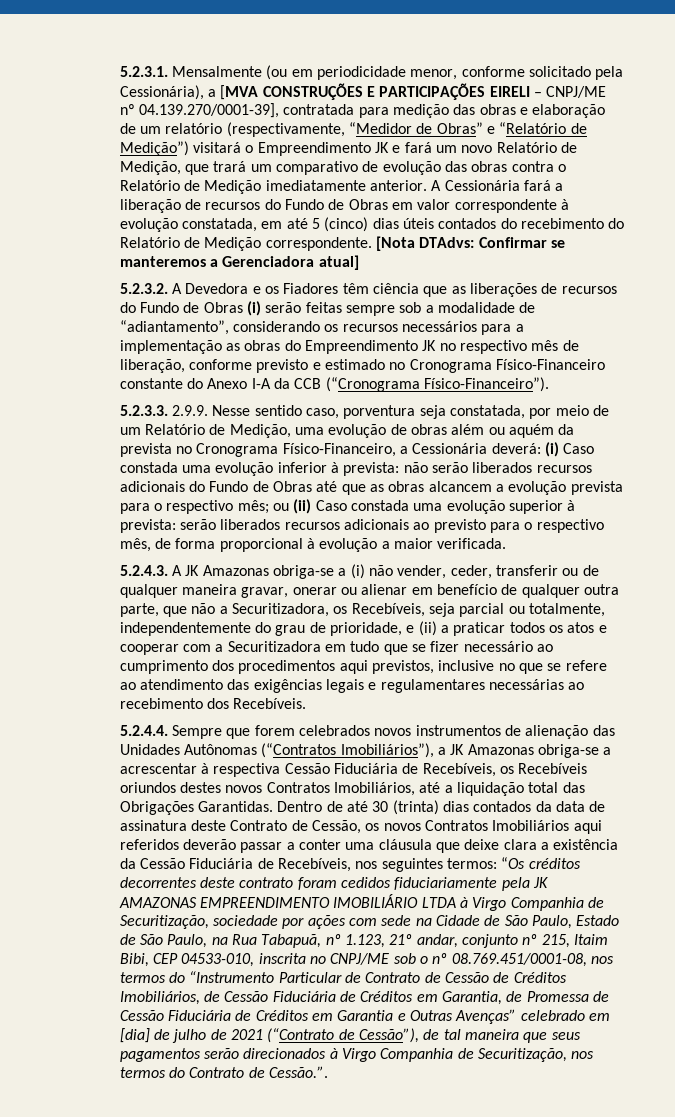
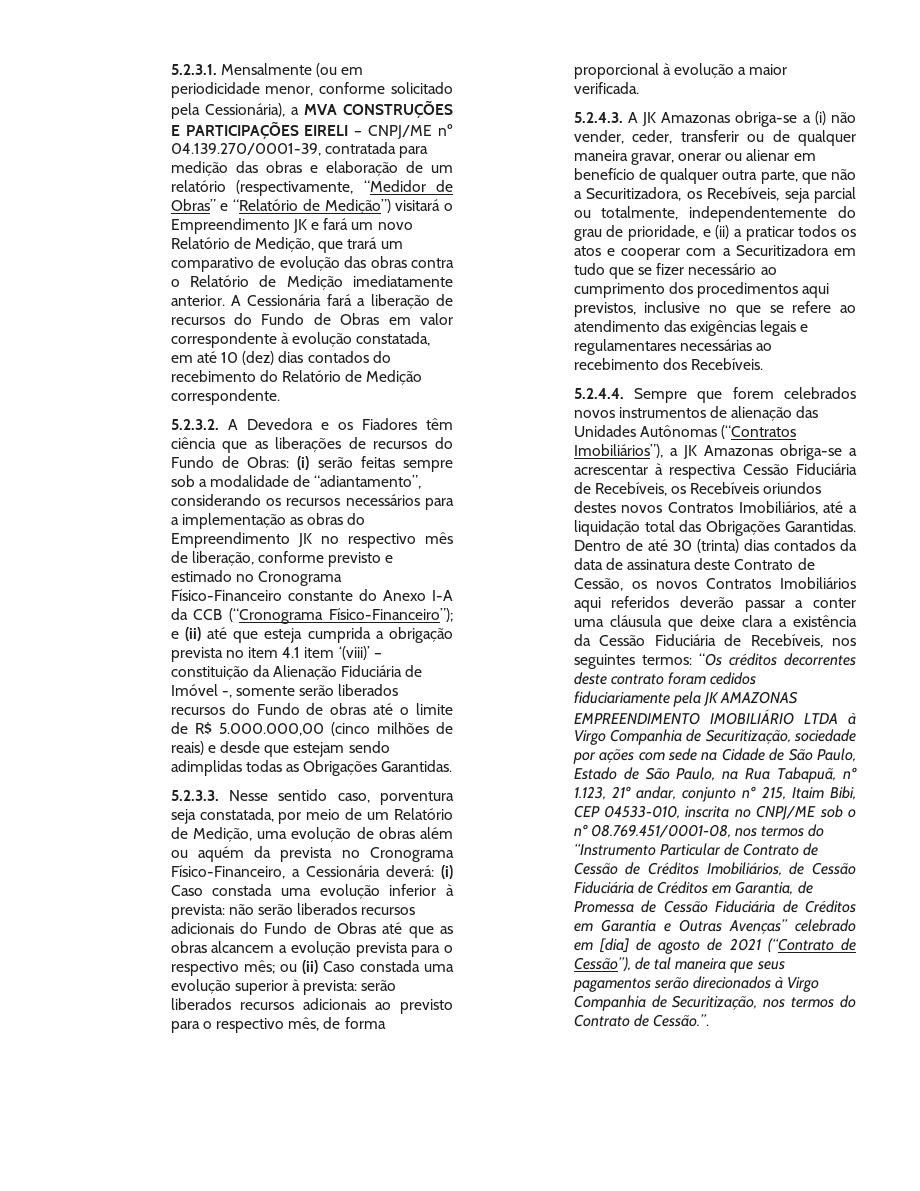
- 5.2.3.1. Mensalmente (ou em periodicidade menor, conforme solicitado pela Cessionária), a [MVA CONSTRUÇÕES E PARTICIPAÇÕES EIRELI – CNPJ/ME nº 04.139.270/0001-39], contratada para medição das obras e elaboração de um relatório (respectivamente, “Medidor de Obras” e “Relatório de Medição”) visitará o Empreendimento JK e fará um novo Relatório de Medição, que trará um comparativo de evolução das obras contra o Relatório de Medição imediatamente anterior.
+ 5.2.3.1. Mensalmente (ou em periodicidade menor, conforme solicitado pela Cessionária), a MVA CONSTRUÇÕES E PARTICIPAÇÕES EIRELI – CNPJ/ME nº 04.139.270/0001-39, contratada para medição das obras e elaboração de um relatório (respectivamente, “Medidor de Obras” e “Relatório de Medição”) visitará o Empreendimento JK e fará um novo Relatório de Medição, que trará um comparativo de evolução das obras contra o Relatório de Medição imediatamente anterior.
- A Cessionária fará a liberação de recursos do Fundo de Obras em valor correspondente à evolução constatada, em até 5 (cinco) dias úteis contados do recebimento do Relatório de Medição correspondente. [Nota DTAdvs: Confirmar se manteremos a Gerenciadora atual]
+ A Cessionária fará a liberação de recursos do Fundo de Obras em valor correspondente à evolução constatada, em até 10 (dez) dias contados do recebimento do Relatório de Medição correspondente.
- 5.2.3.2. A Devedora e os Fiadores têm ciência que as liberações de recursos do Fundo de Obras (i) serão feitas sempre sob a modalidade de “adiantamento”, considerando os recursos necessários para a implementação as obras do Empreendimento JK no respectivo mês de liberação, conforme previsto e estimado no Cronograma Físico-Financeiro constante do Anexo I-A da CCB (“Cronograma Físico-Financeiro”).
+ 5.2.3.2. A Devedora e os Fiadores têm ciência que as liberações de recursos do Fundo de Obras: (i) serão feitas sempre sob a modalidade de “adiantamento”, considerando os recursos necessários para a implementação as obras do Empreendimento JK no respectivo mês de liberação, conforme previsto e estimado no Cronograma Físico-Financeiro constante do Anexo I-A da CCB (“Cronograma Físico-Financeiro”); e (ii) até que esteja cumprida a obrigação prevista no item 4.1 item ‘(viii)’ – constituição da Alienação Fiduciária de Imóvel -, somente serão liberados recursos do Fundo de obras até o limite de R$ 5.000.000,00 (cinco milhões de reais) e desde que estejam sendo adimplidas todas as Obrigações Garantidas.
- 5.2.3.3. 2.9.9. Nesse sentido caso, porventura seja constatada, por meio de um Relatório de Medição, uma evolução de obras além ou aquém da prevista no Cronograma Físico-Financeiro, a Cessionária deverá:
+ 5.2.3.3. Nesse sentido caso, porventura seja constatada, por meio de um Relatório de Medição, uma evolução de obras além ou aquém da prevista no Cronograma Físico-Financeiro, a Cessionária deverá:
- “Os créditos decorrentes deste contrato foram cedidos fiduciariamente pela JK AMAZONAS EMPREENDIMENTO IMOBILIÁRIO LTDA à Virgo Companhia de Securitização, sociedade por ações com sede na Cidade de São Paulo, Estado de São Paulo, na Rua Tabapuã, nº 1.123, 21º andar, conjunto nº 215, Itaim Bibi, CEP 04533-010, inscrita no CNPJ/ME sob o nº 08.769.451/0001-08, nos termos do “Instrumento Particular de Contrato de Cessão de Créditos Imobiliários, de Cessão Fiduciária de Créditos em Garantia, de Promessa de Cessão Fiduciária de Créditos em Garantia e Outras Avenças” celebrado em [dia] de julho de 2021 (“Contrato de Cessão”), de tal maneira que seus pagamentos serão direcionados à Virgo Companhia de Securitização, nos termos do Contrato de Cessão.”.
+ “Os créditos decorrentes deste contrato foram cedidos fiduciariamente pela JK AMAZONAS EMPREENDIMENTO IMOBILIÁRIO LTDA à Virgo Companhia de Securitização, sociedade por ações com sede na Cidade de São Paulo, Estado de São Paulo, na Rua Tabapuã, nº 1.123, 21º andar, conjunto nº 215, Itaim Bibi, CEP 04533-010, inscrita no CNPJ/ME sob o nº 08.769.451/0001-08, nos termos do “Instrumento Particular de Contrato de Cessão de Créditos Imobiliários, de Cessão Fiduciária de Créditos em Garantia, de Promessa de Cessão Fiduciária de Créditos em Garantia e Outras Avenças” celebrado em [dia] de agosto de 2021 (“Contrato de Cessão”), de tal maneira que seus pagamentos serão direcionados à Virgo Companhia de Securitização, nos termos do Contrato de Cessão.”.

